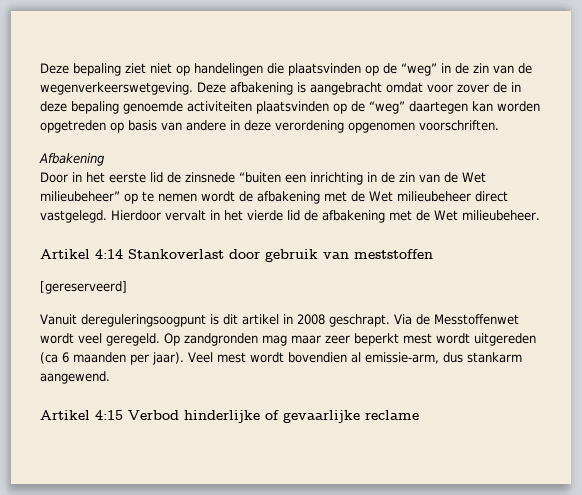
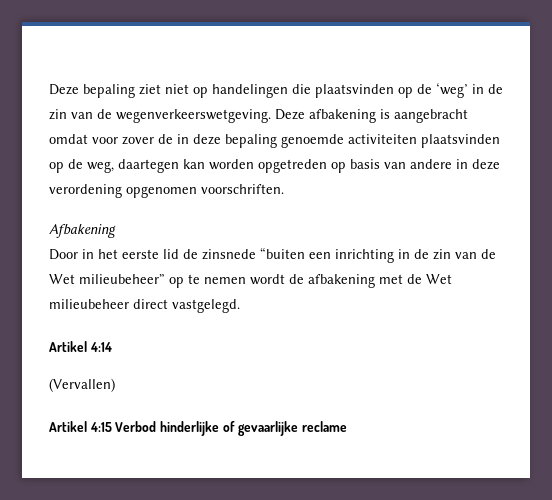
- Deze bepaling ziet niet op handelingen die plaatsvinden op de “weg” in de zin van de wegenverkeerswetgeving.
+ Deze bepaling ziet niet op handelingen die plaatsvinden op de ‘weg’ in de zin van de wegenverkeerswetgeving.
- Deze afbakening is aangebracht omdat voor zover de in deze bepaling genoemde activiteiten plaatsvinden op de “weg” daartegen kan worden opgetreden op basis van andere in deze verordening opgenomen voorschriften.
+ Deze afbakening is aangebracht omdat voor zover de in deze bepaling genoemde activiteiten plaatsvinden op de weg, daartegen kan worden opgetreden op basis van andere in deze verordening opgenomen voorschriften.
- Door in het eerste lid de zinsnede “buiten een inrichting in de zin van de Wet milieubeheer” op te nemen wordt de afbakening met de Wet milieubeheer direct vastgelegd. Hierdoor vervalt in het vierde lid de afbakening met de Wet milieubeheer.
- Artikel 4:14 Stankoverlast door gebruik van meststoffen
- [gereserveerd]
- Vanuit dereguleringsoogpunt is dit artikel in 2008 geschrapt. Via de Messtoffenwet wordt veel geregeld. Op zandgronden mag maar zeer beperkt mest wordt uitgereden (ca 6 maanden per jaar). Veel mest wordt bovendien al emissie-arm, dus stankarm aangewend.
+ Door in het eerste lid de zinsnede “buiten een inrichting in de zin van de Wet milieubeheer” op te nemen wordt de afbakening met de Wet milieubeheer direct vastgelegd.
+ Artikel 4:14
+ (Vervallen)

